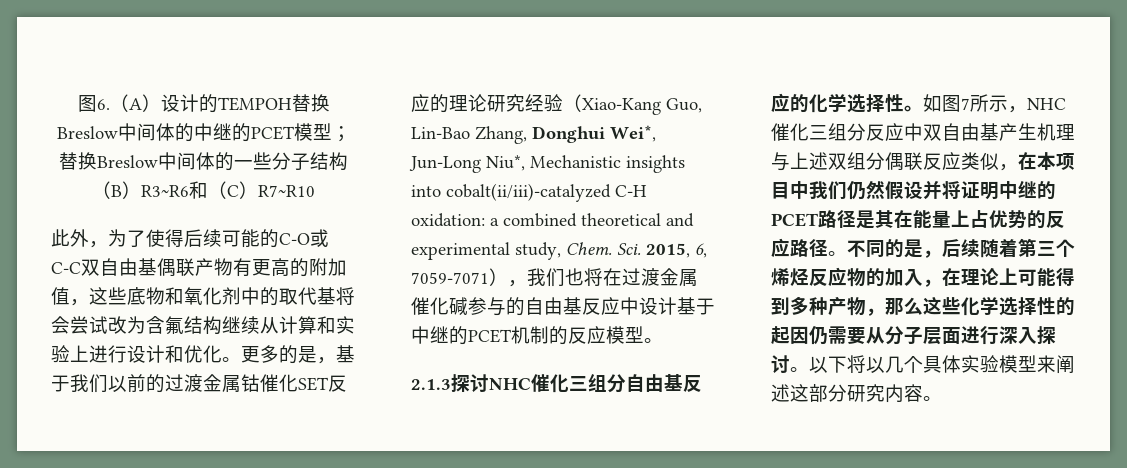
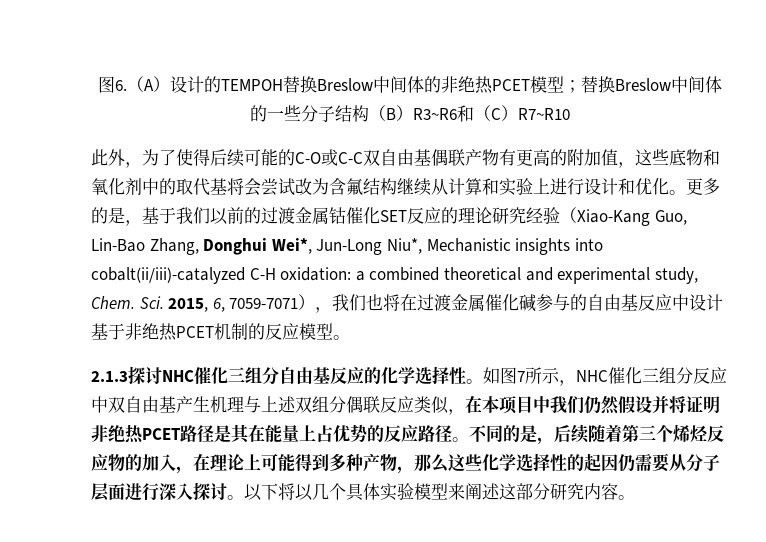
- 图6.（A）设计的TEMPOH替换Breslow中间体的中继的PCET模型；替换Breslow中间体的一些分子结构（B）R3~R6和（C）R7~R10
+ 图6.（A）设计的TEMPOH替换Breslow中间体的非绝热PCET模型；替换Breslow中间体的一些分子结构（B）R3~R6和（C）R7~R10
- Sci. 2015, 6, 7059-7071），我们也将在过渡金属催化碱参与的自由基反应中设计基于中继的PCET机制的反应模型。
+ Sci. 2015, 6, 7059-7071），我们也将在过渡金属催化碱参与的自由基反应中设计基于非绝热PCET机制的反应模型。
- 如图7所示，NHC催化三组分反应中双自由基产生机理与上述双组分偶联反应类似，在本项目中我们仍然假设并将证明中继的PCET路径是其在能量上占优势的反应路径。
+ 如图7所示，NHC催化三组分反应中双自由基产生机理与上述双组分偶联反应类似，在本项目中我们仍然假设并将证明非绝热PCET路径是其在能量上占优势的反应路径。

